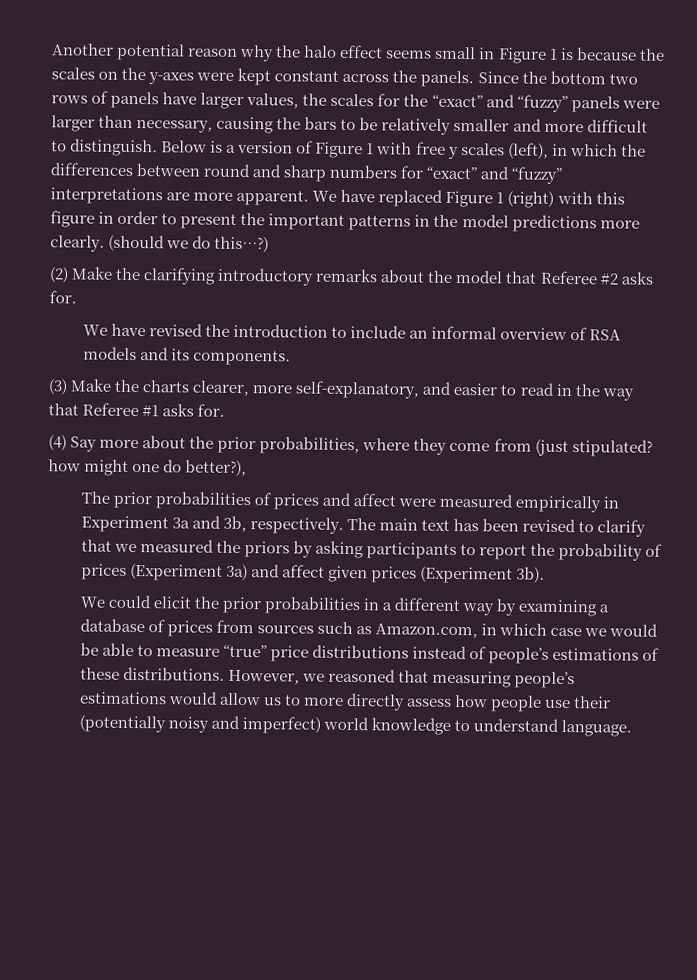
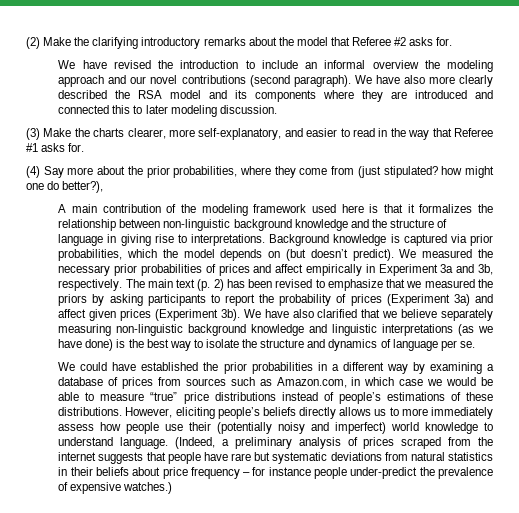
- Another potential reason why the halo effect seems small in Figure 1 is because the scales on the y-axes were kept constant across the panels. Since the bottom two rows of panels have larger values, the scales for the “exact” and “fuzzy” panels were larger than necessary, causing the bars to be relatively smaller and more difficult to distinguish. Below is a version of Figure 1 with free y scales (left), in which the differences between round and sharp numbers for “exact” and “fuzzy” interpretations are more apparent. We have replaced Figure 1 (right) with this figure in order to present the important patterns in the model predictions more clearly. (should we do this…?)
- We have revised the introduction to include an informal overview of RSA models and its components.
+ We have revised the introduction to include an informal overview the modeling approach and our novel contributions (second paragraph). We have also more clearly described the RSA model and its components where they are introduced and connected this to later modeling discussion.
- The prior probabilities of prices and affect were measured empirically in Experiment 3a and 3b, respectively.
+ A main contribution of the modeling framework used here is that it formalizes the relationship between non-linguistic background knowledge and the structure of language in giving rise to interpretations. Background knowledge is captured via prior probabilities, which the model depends on (but doesn’t predict). We measured the necessary prior probabilities of prices and affect empirically in Experiment 3a and 3b, respectively.
- The main text has been revised to clarify that we measured the priors by asking participants to report the probability of prices (Experiment 3a) and affect given prices (Experiment 3b).
+ The main text (p. 2) has been revised to emphasize that we measured the priors by asking participants to report the probability of prices (Experiment 3a) and affect given prices (Experiment 3b). We have also clarified that we believe separately measuring non-linguistic background knowledge and linguistic interpretations (as we have done) is the best way to isolate the structure and dynamics of language per se.
- We could elicit the prior probabilities in a different way by examining a database of prices from sources such as Amazon.com, in which case we would be able to measure “true” price distributions instead of people’s estimations of these distributions.
+ We could have established the prior probabilities in a different way by examining a database of prices from sources such as Amazon.com, in which case we would be able to measure “true” price distributions instead of people’s estimations of these distributions.
- However, we reasoned that measuring people’s estimations would allow us to more directly assess how people use their (potentially noisy and imperfect) world knowledge to understand language.
+ However, eliciting people’s beliefs directly allows us to more immediately assess how people use their (potentially noisy and imperfect) world knowledge to understand language.
+ (Indeed, a preliminary analysis of prices scraped from the internet suggests that people have rare but systematic deviations from natural statistics in their beliefs about price frequency – for instance people under-predict the prevalence of expensive watches.)

